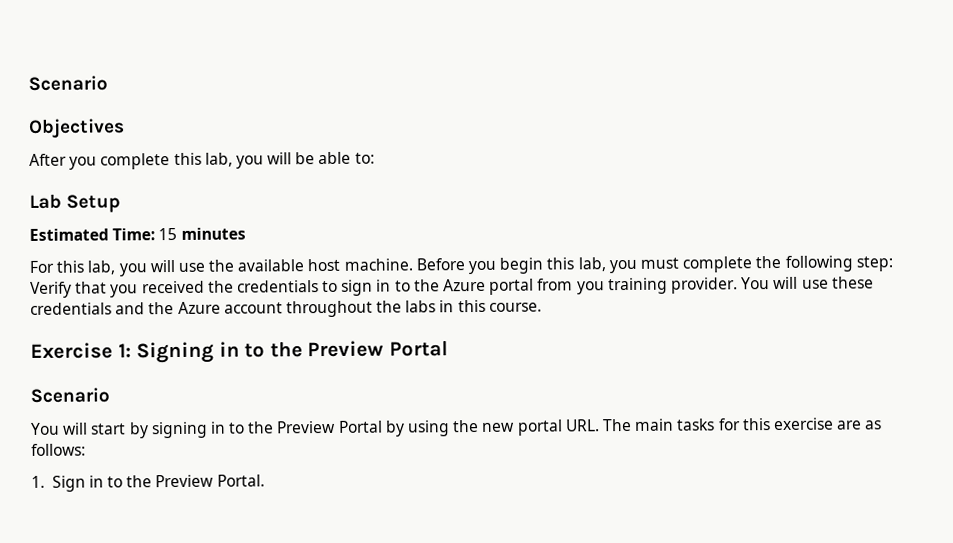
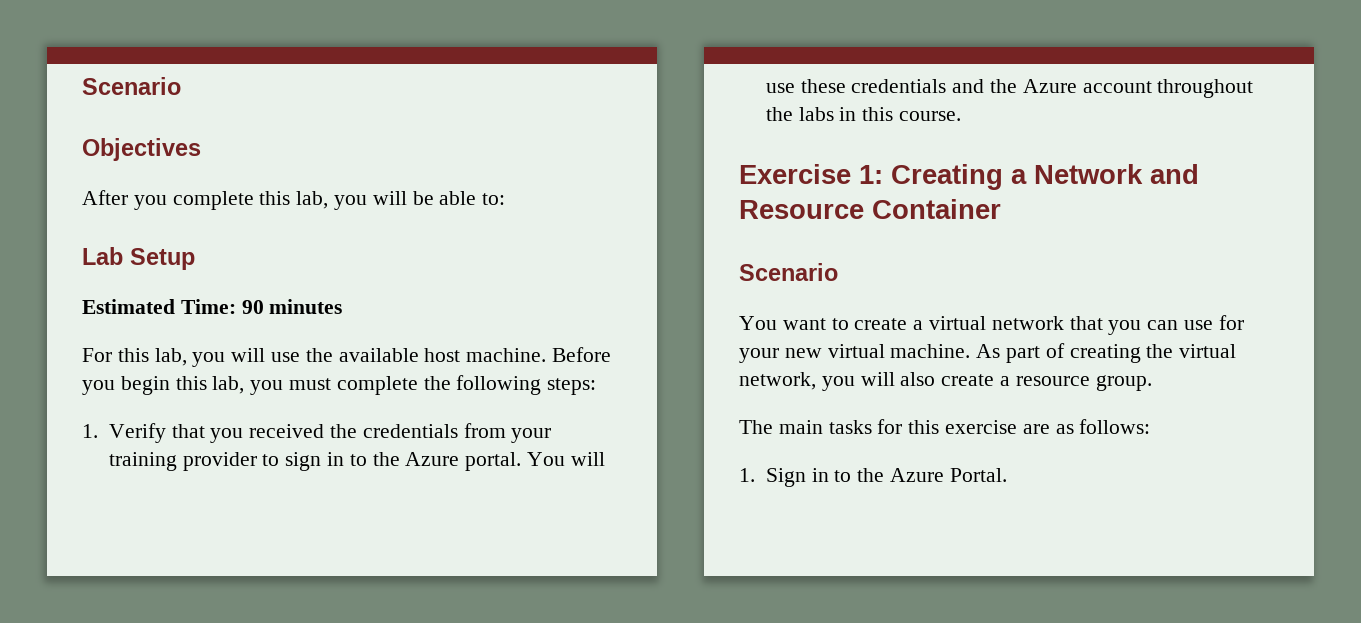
- Estimated Time: 15 minutes
+ Estimated Time: 90 minutes
- Before you begin this lab, you must complete the following step: Verify that you received the credentials to sign in to the Azure portal from you training provider.
+ Before you begin this lab, you must complete the following steps:
+ 1. Verify that you received the credentials from your training provider to sign in to the Azure portal.
- Exercise 1: Signing in to the Preview Portal
+ Exercise 1: Creating a Network and Resource Container
  Scenario
- You will start by signing in to the Preview Portal by using the new portal URL. The main tasks for this exercise are as follows:
+ You want to create a virtual network that you can use for your new virtual machine. As part of creating the virtual network, you will also create a resource group.
+ The main tasks for this exercise are as follows:
- 1. Sign in to the Preview Portal.
+ 1. Sign in to the Azure Portal.

